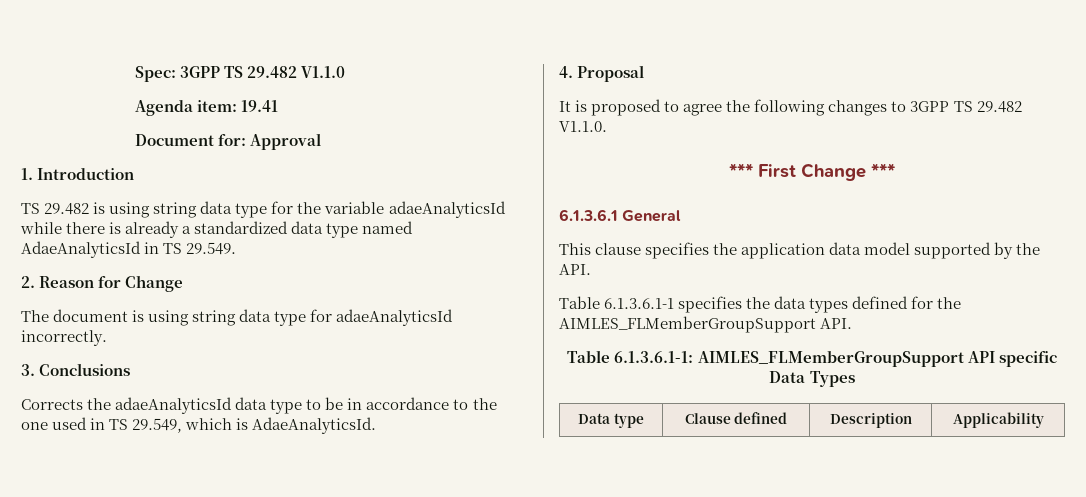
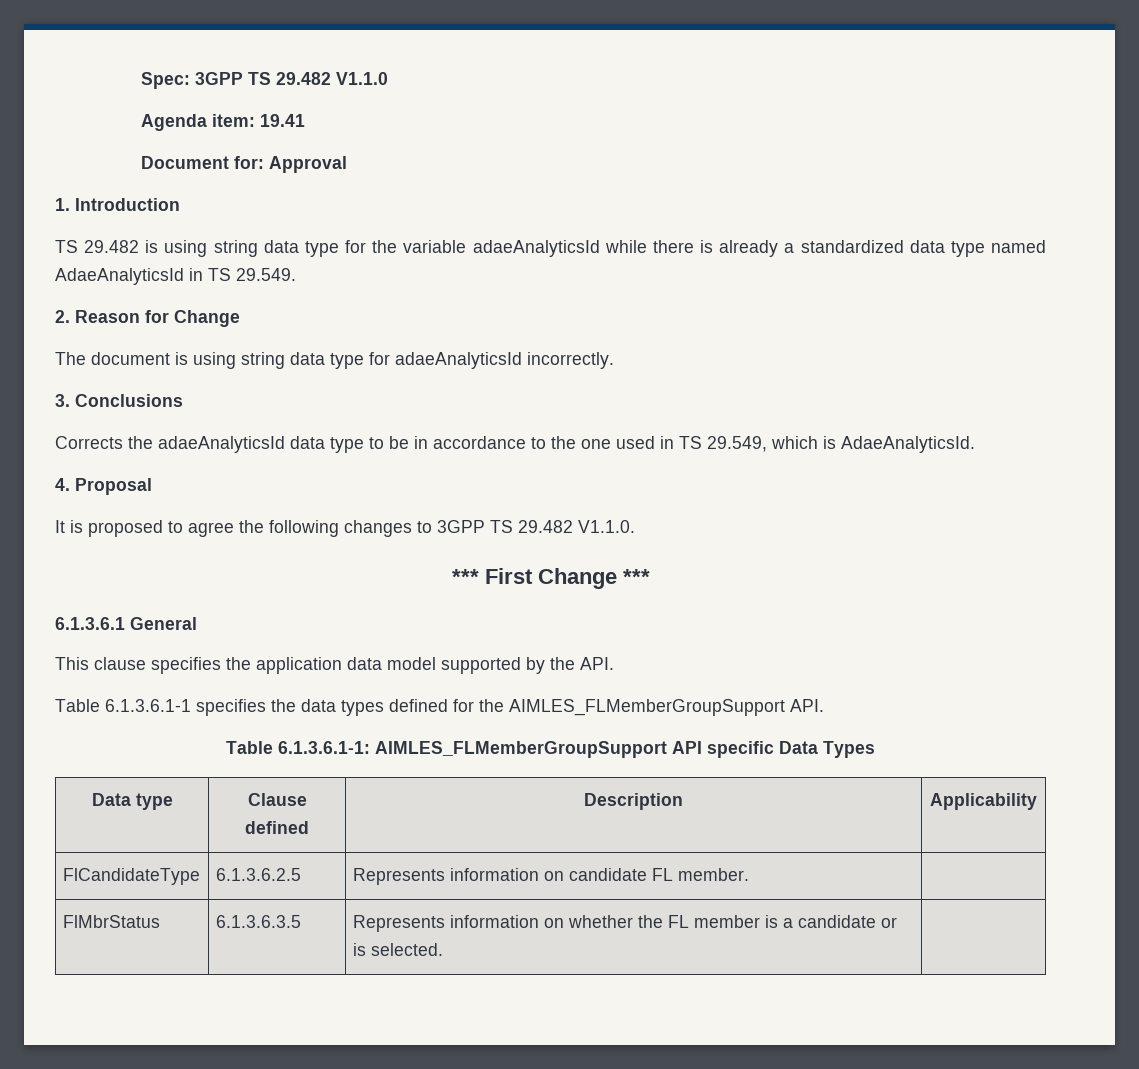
+ FlCandidateType | 6.1.3.6.2.5 | Represents information on candidate FL member. |
+ FlMbrStatus | 6.1.3.6.3.5 | Represents information on whether the FL member is a candidate or is selected. |

